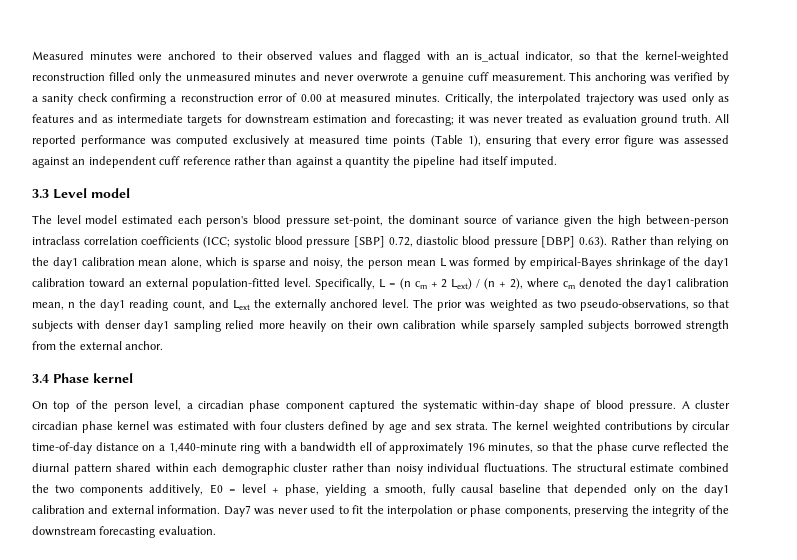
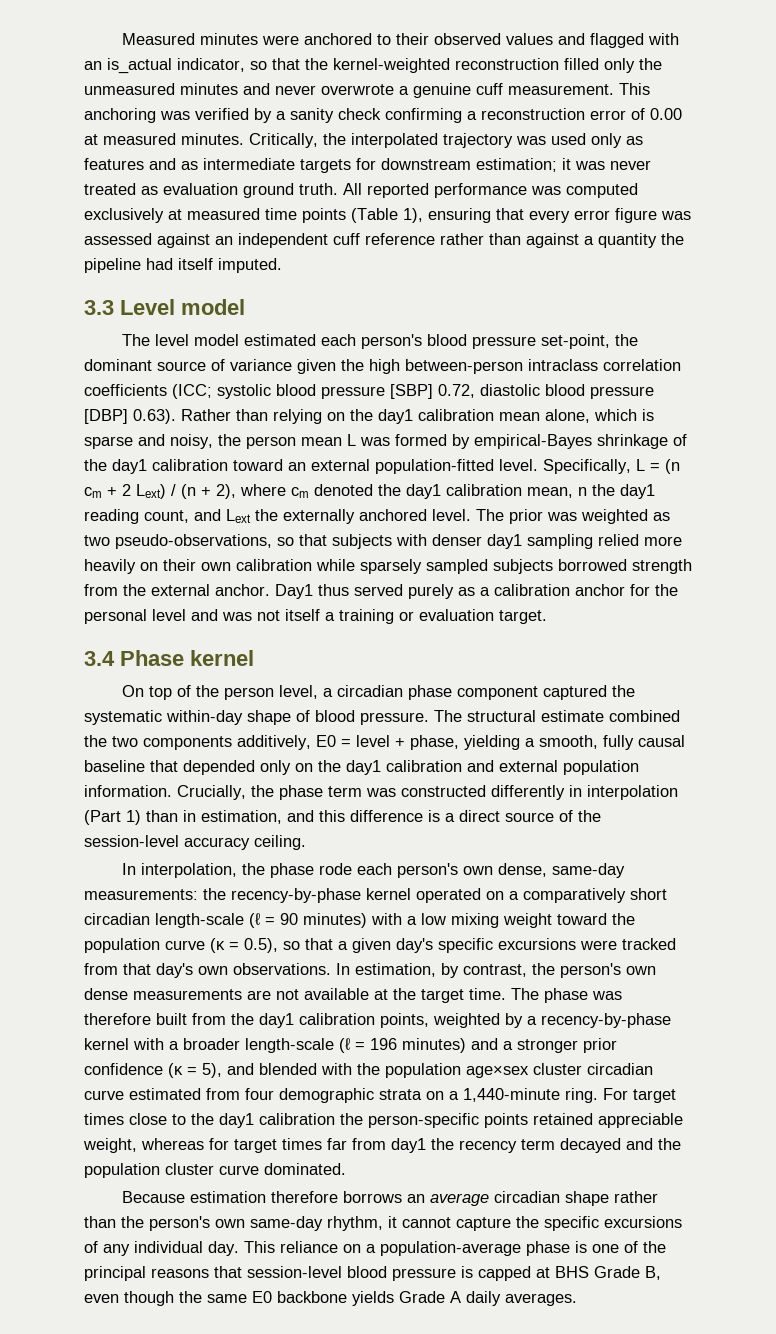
- Critically, the interpolated trajectory was used only as features and as intermediate targets for downstream estimation and forecasting; it was never treated as evaluation ground truth.
+ Critically, the interpolated trajectory was used only as features and as intermediate targets for downstream estimation; it was never treated as evaluation ground truth.
+ Day1 thus served purely as a calibration anchor for the personal level and was not itself a training or evaluation target.
- A cluster circadian phase kernel was estimated with four clusters defined by age and sex strata. The kernel weighted contributions by circular time-of-day distance on a 1,440-minute ring with a bandwidth ell of approximately 196 minutes, so that the phase curve reflected the diurnal pattern shared within each demographic cluster rather than noisy individual fluctuations.
- The structural estimate combined the two components additively, E0 = level + phase, yielding a smooth, fully causal baseline that depended only on the day1 calibration and external information. Day7 was never used to fit the interpolation or phase components, preserving the integrity of the downstream forecasting evaluation.
+ The structural estimate combined the two components additively, E0 = level + phase, yielding a smooth, fully causal baseline that depended only on the day1 calibration and external population information. Crucially, the phase term was constructed differently in interpolation (Part 1) than in estimation, and this difference is a direct source of the session-level accuracy ceiling.
+ In interpolation, the phase rode each person's own dense, same-day measurements: the recency-by-phase kernel operated on a comparatively short circadian length-scale (ℓ = 90 minutes) with a low mixing weight toward the population curve (κ = 0.5), so that a given day's specific excursions were tracked from that day's own observations. In estimation, by contrast, the person's own dense measurements are not available at the target time. The phase was therefore built from the day1 calibration points, weighted by a recency-by-phase kernel with a broader length-scale (ℓ = 196 minutes) and a stronger prior confidence (κ = 5), and blended with the population age×sex cluster circadian curve estimated from four demographic strata on a 1,440-minute ring. For target times close to the day1 calibration the person-specific points retained appreciable weight, whereas for target times far from day1 the recency term decayed and the population cluster curve dominated.
+ Because estimation therefore borrows an average circadian shape rather than the person's own same-day rhythm, it cannot capture the specific excursions of any individual day. This reliance on a population-average phase is one of the principal reasons that session-level blood pressure is capped at BHS Grade B, even though the same E0 backbone yields Grade A daily averages.

